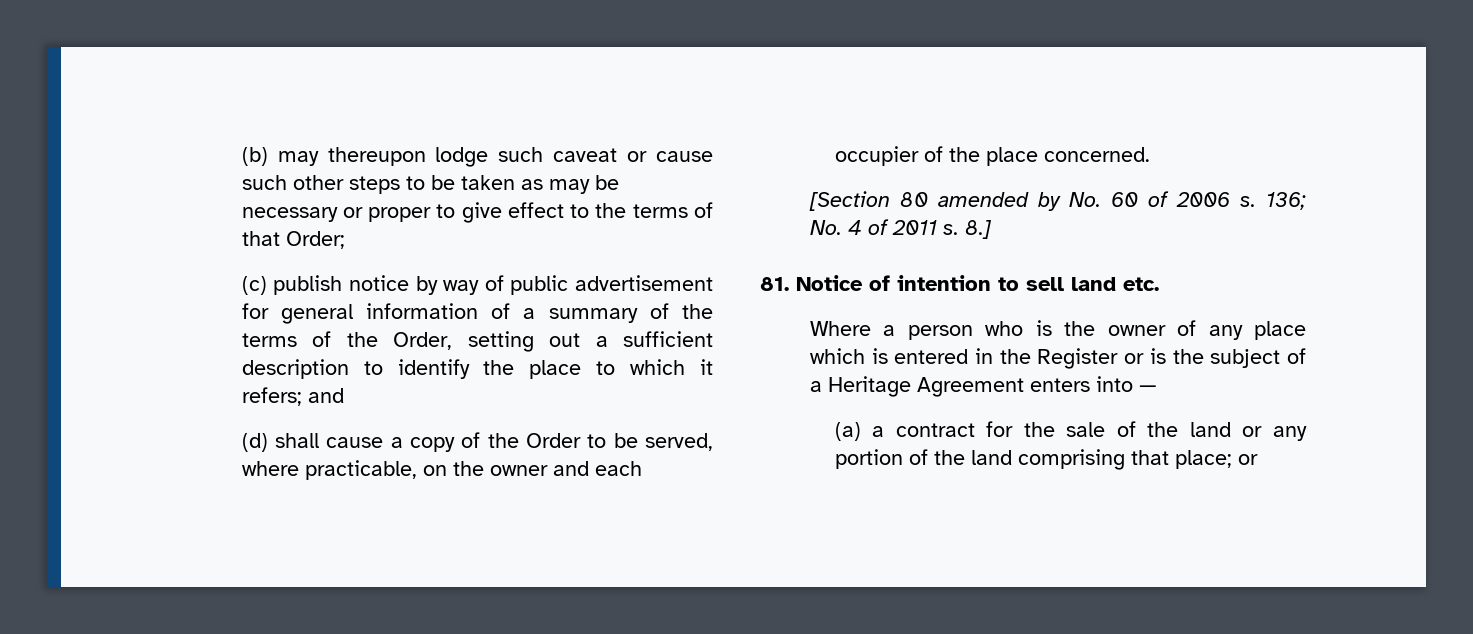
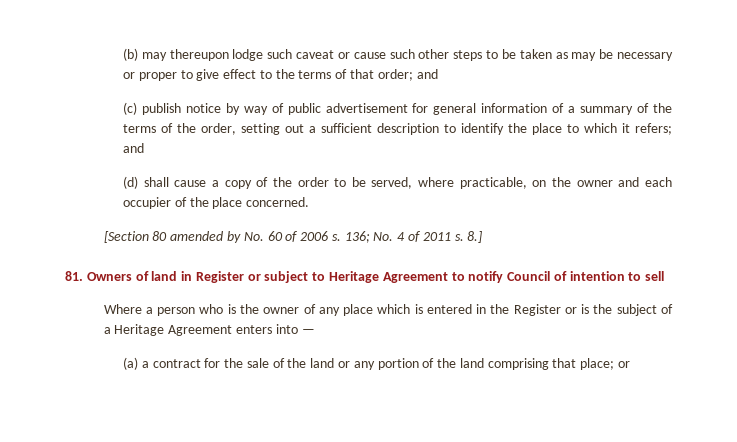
- (b) may thereupon lodge such caveat or cause such other steps to be taken as may be necessary or proper to give effect to the terms of that Order;
+ (b) may thereupon lodge such caveat or cause such other steps to be taken as may be necessary or proper to give effect to the terms of that order; and
- (c) publish notice by way of public advertisement for general information of a summary of the terms of the Order, setting out a sufficient description to identify the place to which it refers; and
+ (c) publish notice by way of public advertisement for general information of a summary of the terms of the order, setting out a sufficient description to identify the place to which it refers; and
- (d) shall cause a copy of the Order to be served, where practicable, on the owner and each occupier of the place concerned.
+ (d) shall cause a copy of the order to be served, where practicable, on the owner and each occupier of the place concerned.
- 81. Notice of intention to sell land etc.
+ 81. Owners of land in Register or subject to Heritage Agreement to notify Council of intention to sell

